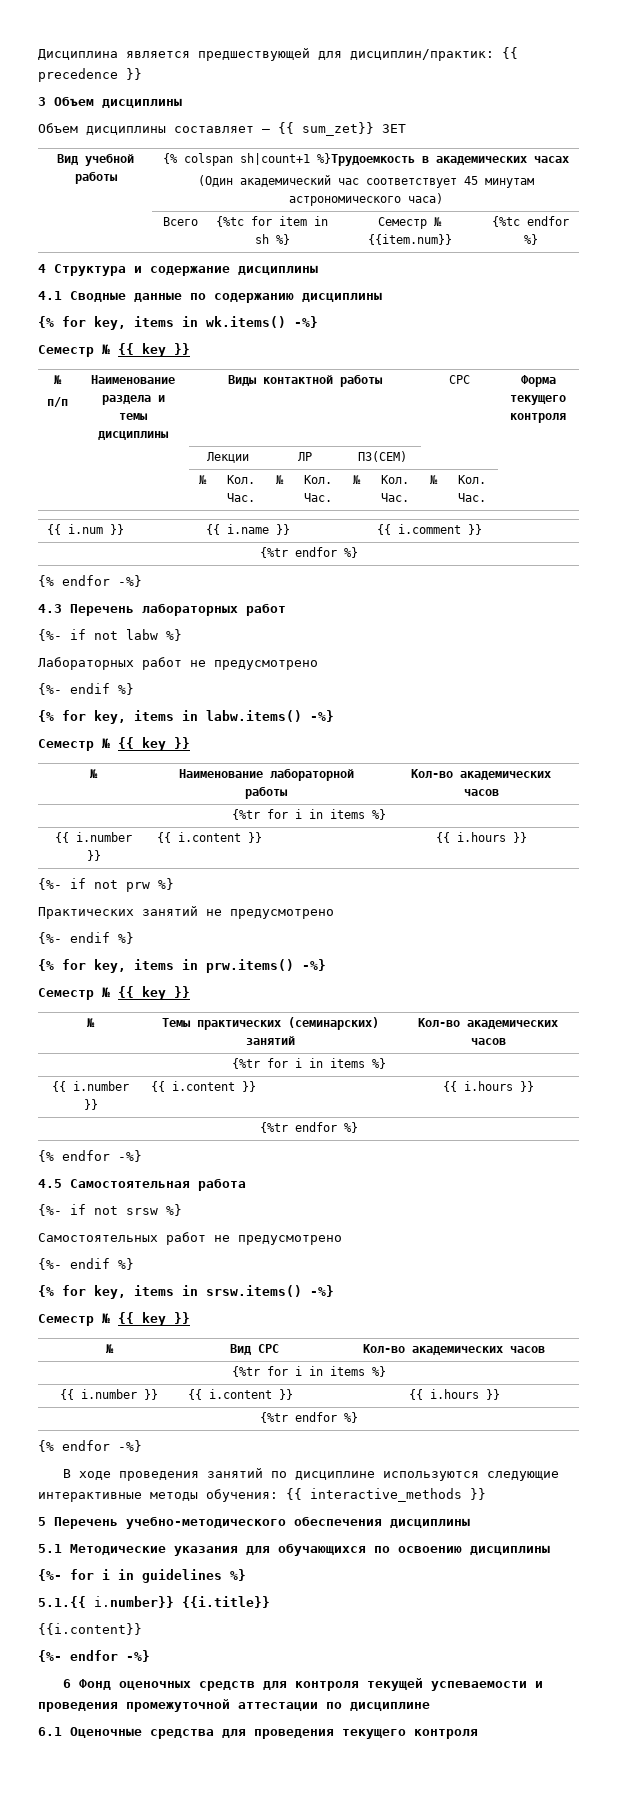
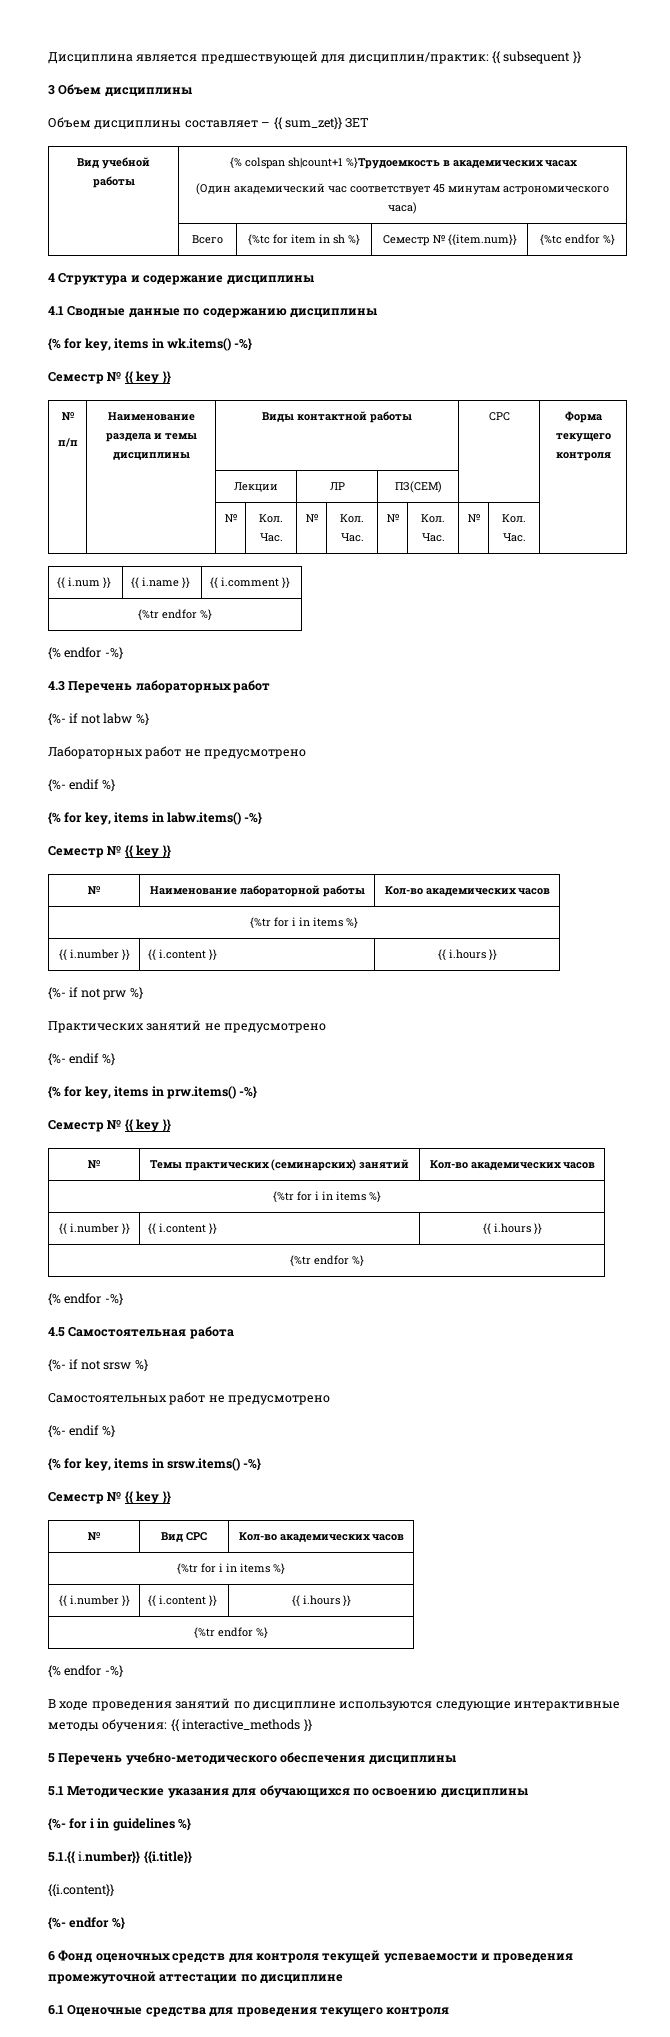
- Дисциплина является предшествующей для дисциплин/практик: {{ precedence }}
+ Дисциплина является предшествующей для дисциплин/практик: {{ subsequent }}
- {%- endfor -%}
+ {%- endfor %}

